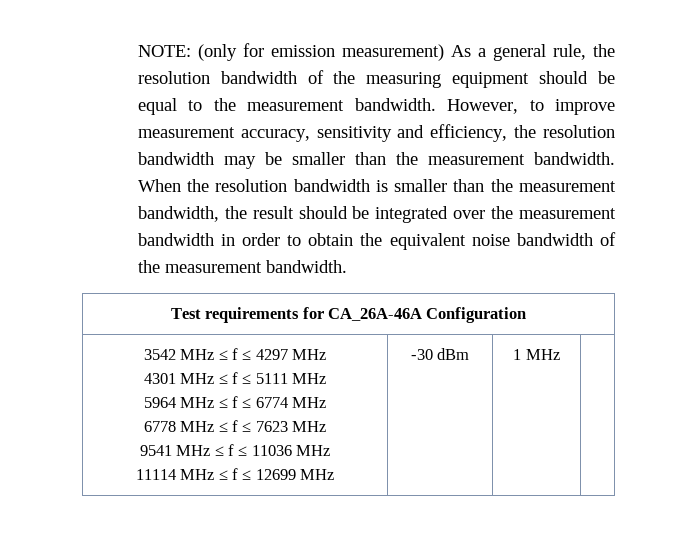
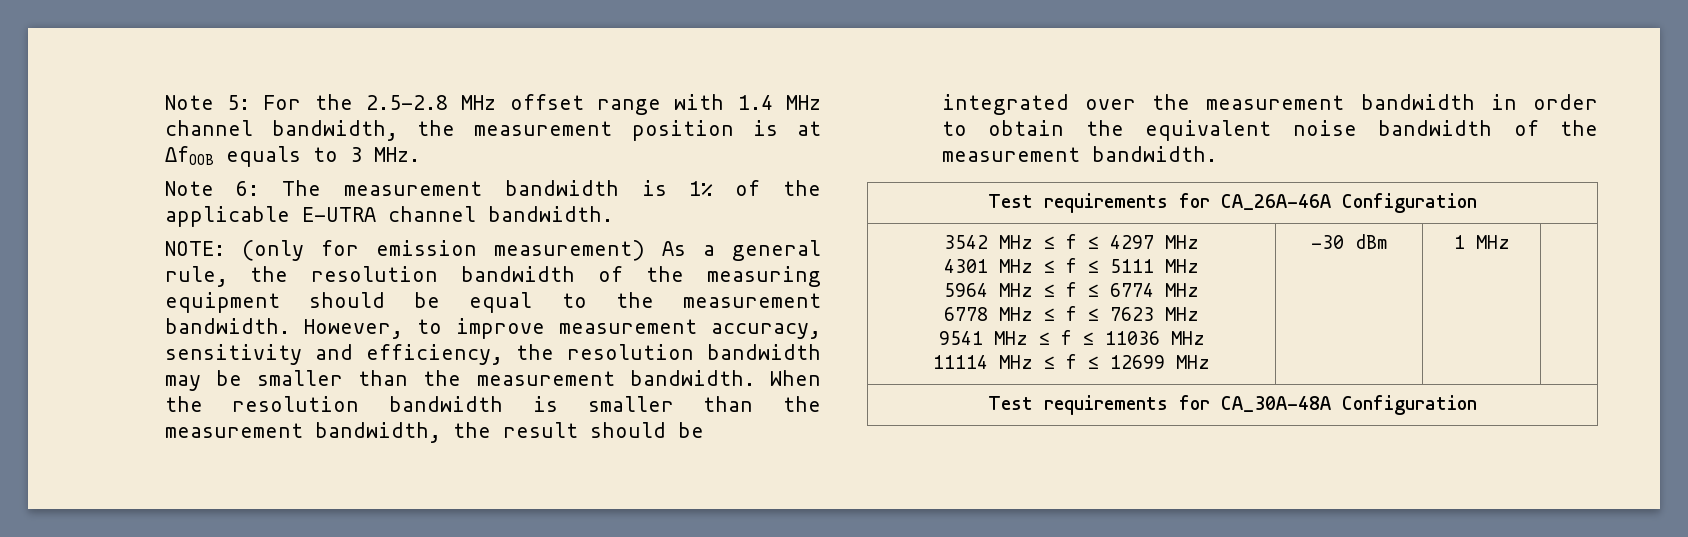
+ Note 5: For the 2.5-2.8 MHz offset range with 1.4 MHz channel bandwidth, the measurement position is at ΔfOOB equals to 3 MHz.
+ Note 6: The measurement bandwidth is 1% of the applicable E-UTRA channel bandwidth.
+ Test requirements for CA_30A-48A Configuration

